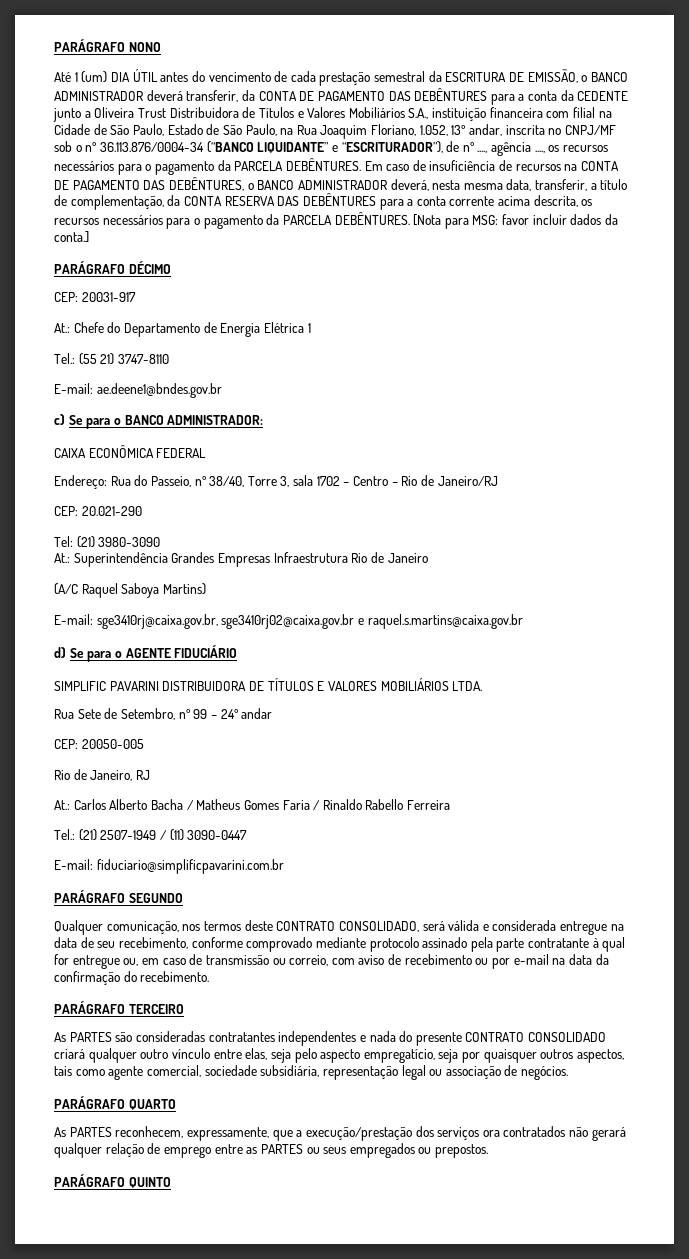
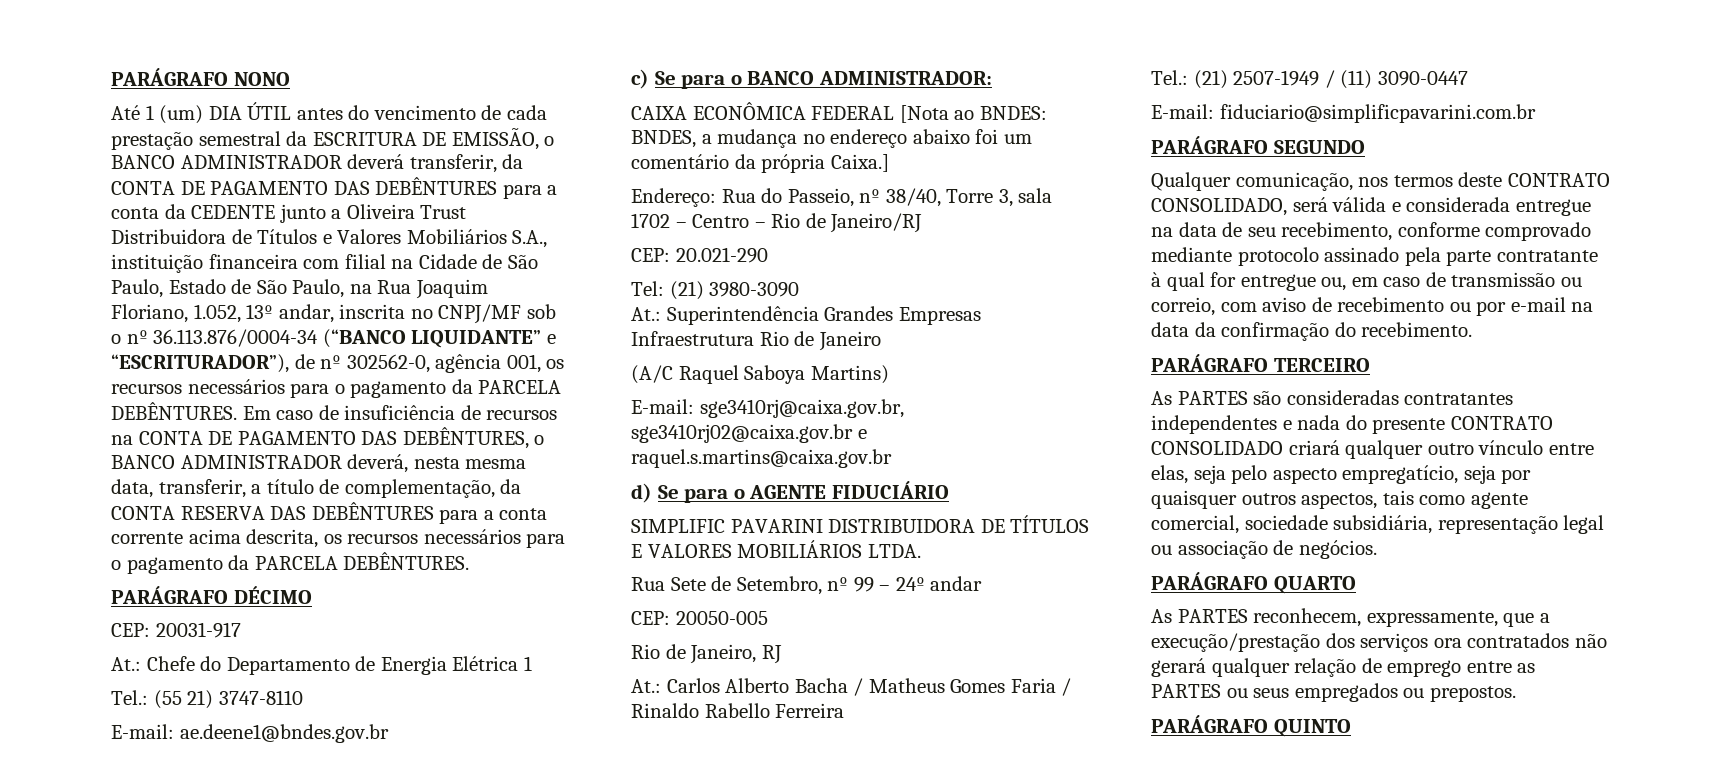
- Até 1 (um) DIA ÚTIL antes do vencimento de cada prestação semestral da ESCRITURA DE EMISSÃO, o BANCO ADMINISTRADOR deverá transferir, da CONTA DE PAGAMENTO DAS DEBÊNTURES para a conta da CEDENTE junto a Oliveira Trust Distribuidora de Títulos e Valores Mobiliários S.A., instituição financeira com filial na Cidade de São Paulo, Estado de São Paulo, na Rua Joaquim Floriano, 1.052, 13º andar, inscrita no CNPJ/MF sob o nº 36.113.876/0004-34 (“BANCO LIQUIDANTE” e “ESCRITURADOR”), de nº ...., agência ...., os recursos necessários para o pagamento da PARCELA DEBÊNTURES.
+ Até 1 (um) DIA ÚTIL antes do vencimento de cada prestação semestral da ESCRITURA DE EMISSÃO, o BANCO ADMINISTRADOR deverá transferir, da CONTA DE PAGAMENTO DAS DEBÊNTURES para a conta da CEDENTE junto a Oliveira Trust Distribuidora de Títulos e Valores Mobiliários S.A., instituição financeira com filial na Cidade de São Paulo, Estado de São Paulo, na Rua Joaquim Floriano, 1.052, 13º andar, inscrita no CNPJ/MF sob o nº 36.113.876/0004-34 (“BANCO LIQUIDANTE” e “ESCRITURADOR”), de nº 302562-0, agência 001, os recursos necessários para o pagamento da PARCELA DEBÊNTURES.
- [Nota para MSG: favor incluir dados da conta.]
- CAIXA ECONÔMICA FEDERAL
+ CAIXA ECONÔMICA FEDERAL [Nota ao BNDES: BNDES, a mudança no endereço abaixo foi um comentário da própria Caixa.]

